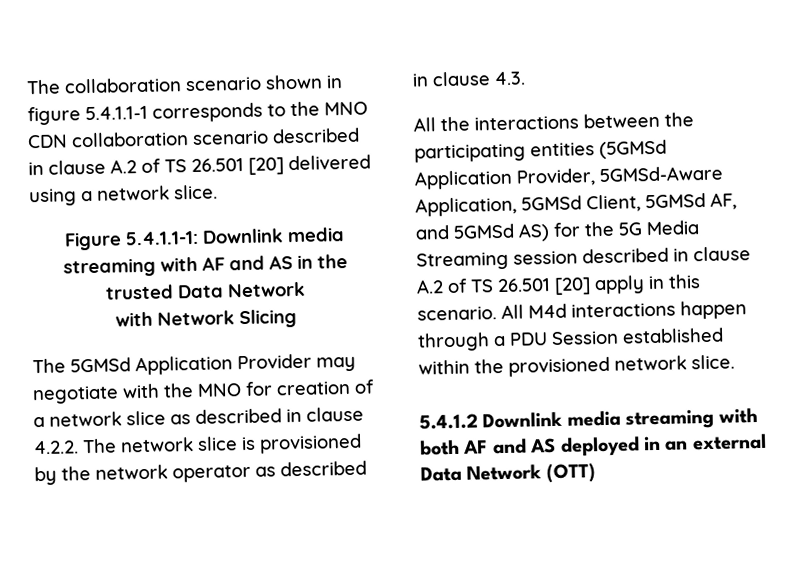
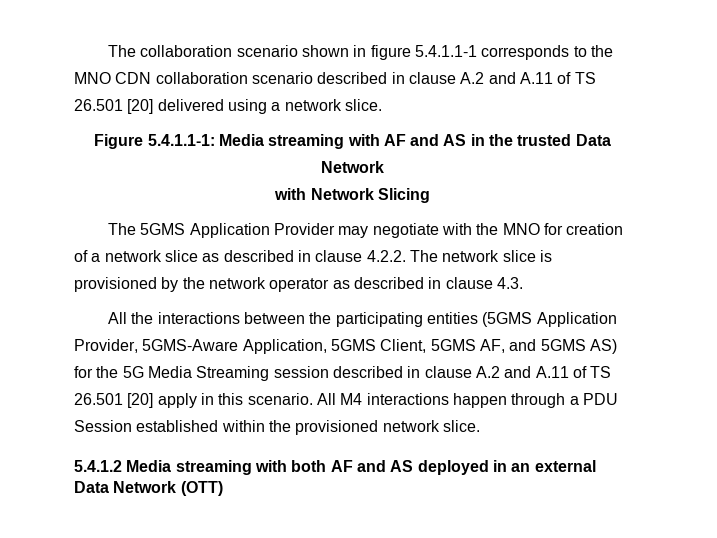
- The collaboration scenario shown in figure 5.4.1.1-1 corresponds to the MNO CDN collaboration scenario described in clause A.2 of TS 26.501 [20] delivered using a network slice.
+ The collaboration scenario shown in figure 5.4.1.1-1 corresponds to the MNO CDN collaboration scenario described in clause A.2 and A.11 of TS 26.501 [20] delivered using a network slice.
- Figure 5.4.1.1-1: Downlink media streaming with AF and AS in the trusted Data Network
+ Figure 5.4.1.1-1: Media streaming with AF and AS in the trusted Data Network
- The 5GMSd Application Provider may negotiate with the MNO for creation of a network slice as described in clause 4.2.2. The network slice is provisioned by the network operator as described in clause 4.3.
+ The 5GMS Application Provider may negotiate with the MNO for creation of a network slice as described in clause 4.2.2. The network slice is provisioned by the network operator as described in clause 4.3.
- All the interactions between the participating entities (5GMSd Application Provider, 5GMSd-Aware Application, 5GMSd Client, 5GMSd AF, and 5GMSd AS) for the 5G Media Streaming session described in clause A.2 of TS 26.501 [20] apply in this scenario.
+ All the interactions between the participating entities (5GMS Application Provider, 5GMS-Aware Application, 5GMS Client, 5GMS AF, and 5GMS AS) for the 5G Media Streaming session described in clause A.2 and A.11 of TS 26.501 [20] apply in this scenario.
- All M4d interactions happen through a PDU Session established within the provisioned network slice.
+ All M4 interactions happen through a PDU Session established within the provisioned network slice.
- 5.4.1.2 Downlink media streaming with both AF and AS deployed in an external Data Network (OTT)
+ 5.4.1.2 Media streaming with both AF and AS deployed in an external Data Network (OTT)

